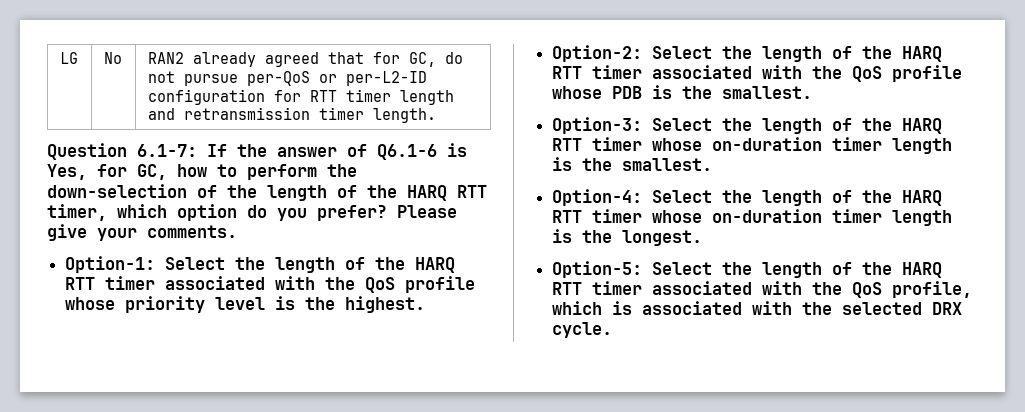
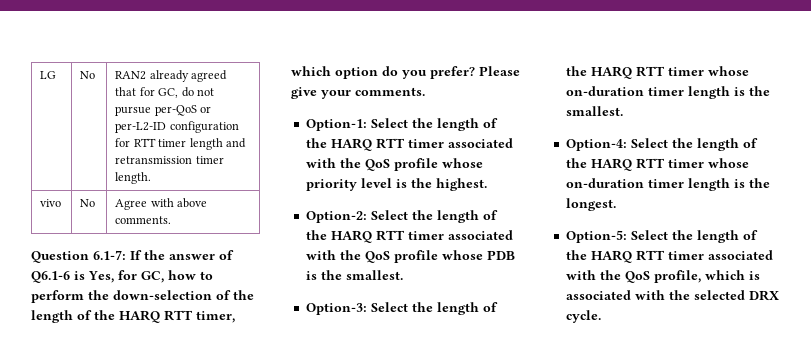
+ vivo | No | Agree with above comments.

